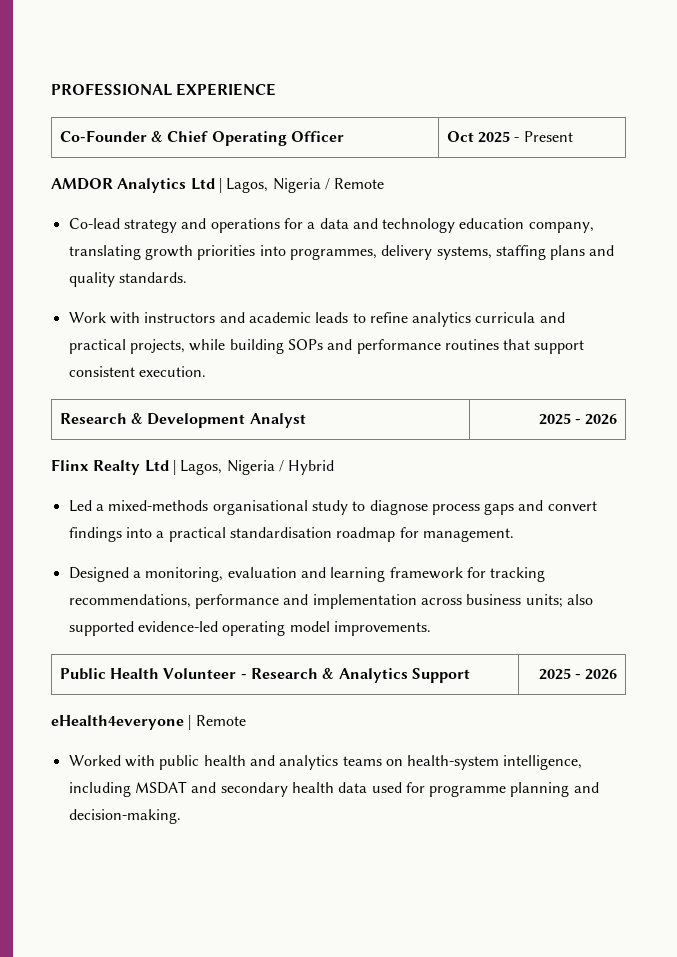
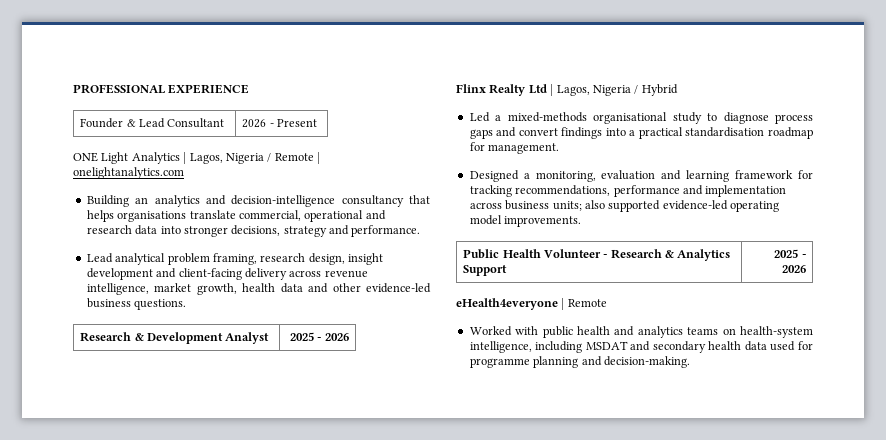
- Co-Founder & Chief Operating Officer | Oct 2025 - Present
+ Founder & Lead Consultant | 2026 - Present
- AMDOR Analytics Ltd | Lagos, Nigeria / Remote
- Co-lead strategy and operations for a data and technology education company, translating growth priorities into programmes, delivery systems, staffing plans and quality standards.
- Work with instructors and academic leads to refine analytics curricula and practical projects, while building SOPs and performance routines that support consistent execution.
+ ONE Light Analytics | Lagos, Nigeria / Remote | onelightanalytics.com
+ Building an analytics and decision-intelligence consultancy that helps organisations translate commercial, operational and research data into stronger decisions, strategy and performance.
+ Lead analytical problem framing, research design, insight development and client-facing delivery across revenue intelligence, market growth, health data and other evidence-led business questions.

